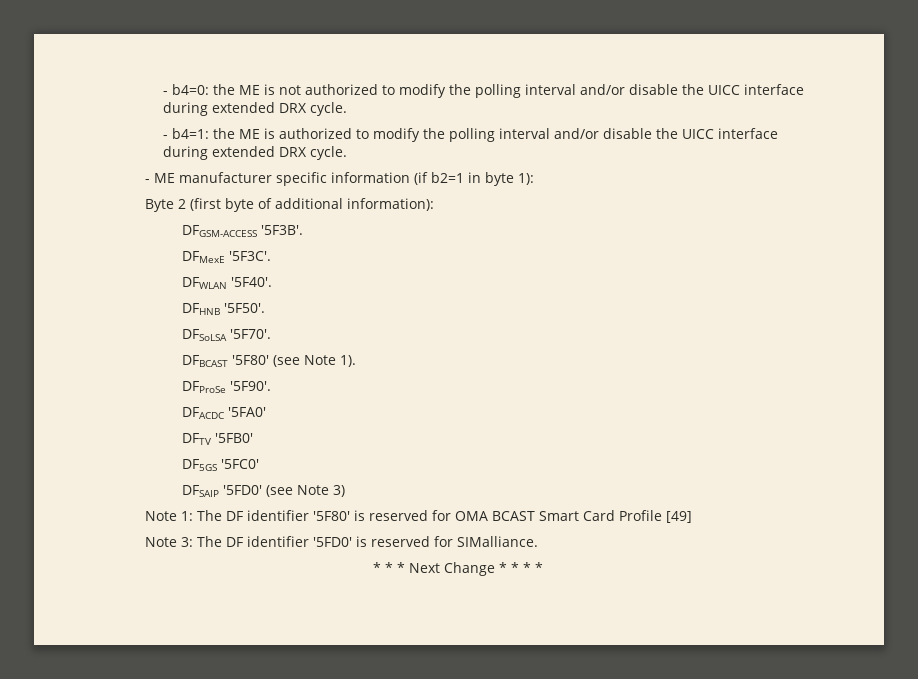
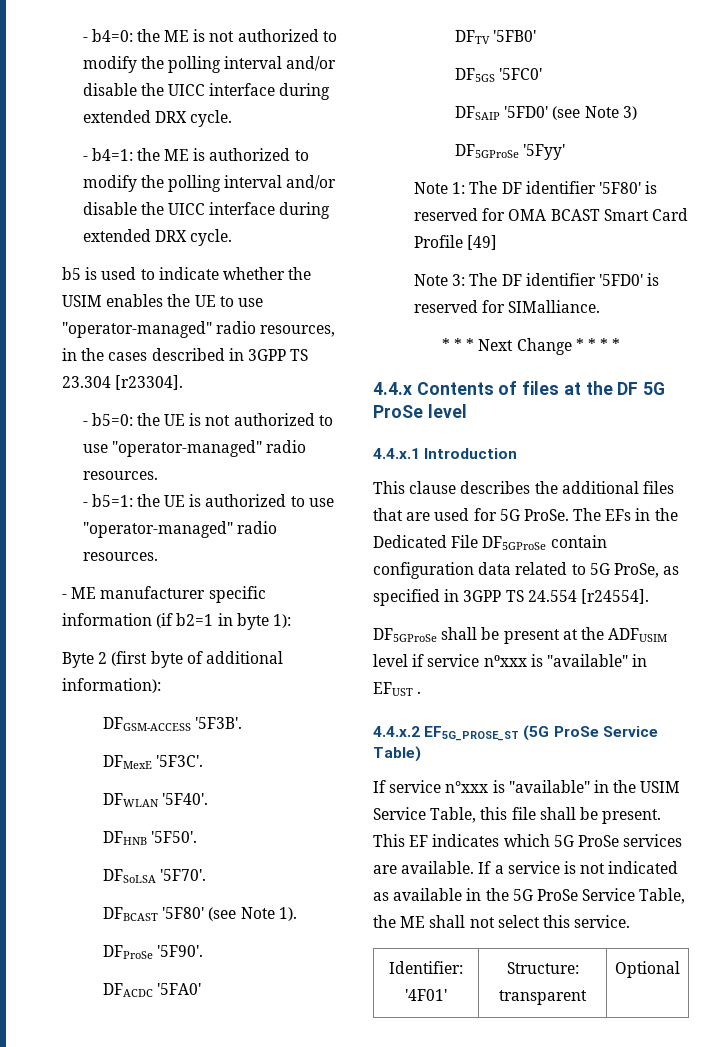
+ b5 is used to indicate whether the USIM enables the UE to use "operator-managed" radio resources, in the cases described in 3GPP TS 23.304 [r23304].
+ - b5=0: the UE is not authorized to use "operator-managed" radio resources.
+ - b5=1: the UE is authorized to use "operator-managed" radio resources.
+ DF5GProSe '5Fyy'
+ 4.4.x Contents of files at the DF 5G ProSe level
+ 4.4.x.1 Introduction
+ This clause describes the additional files that are used for 5G ProSe. The EFs in the Dedicated File DF5GProSe contain configuration data related to 5G ProSe, as specified in 3GPP TS 24.554 [r24554].
+ DF5GProSe shall be present at the ADFUSIM level if service nºxxx is "available" in EFUST .
+ 4.4.x.2 EF5G_PROSE_ST (5G ProSe Service Table)
+ If service n°xxx is "available" in the USIM Service Table, this file shall be present. This EF indicates which 5G ProSe services are available. If a service is not indicated as available in the 5G ProSe Service Table, the ME shall not select this service.
+ Identifier: '4F01' | Structure: transparent | Optional

